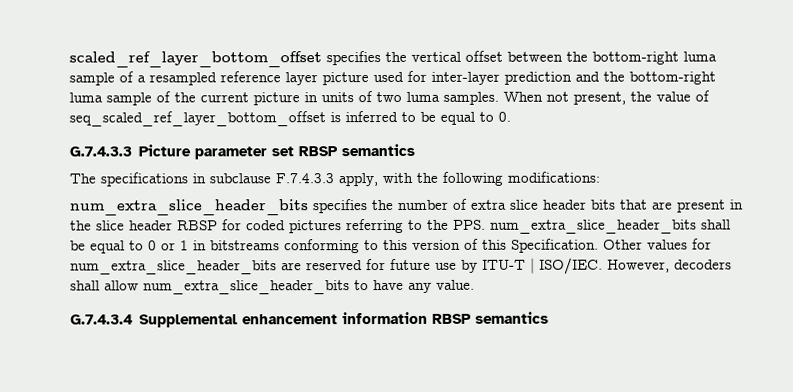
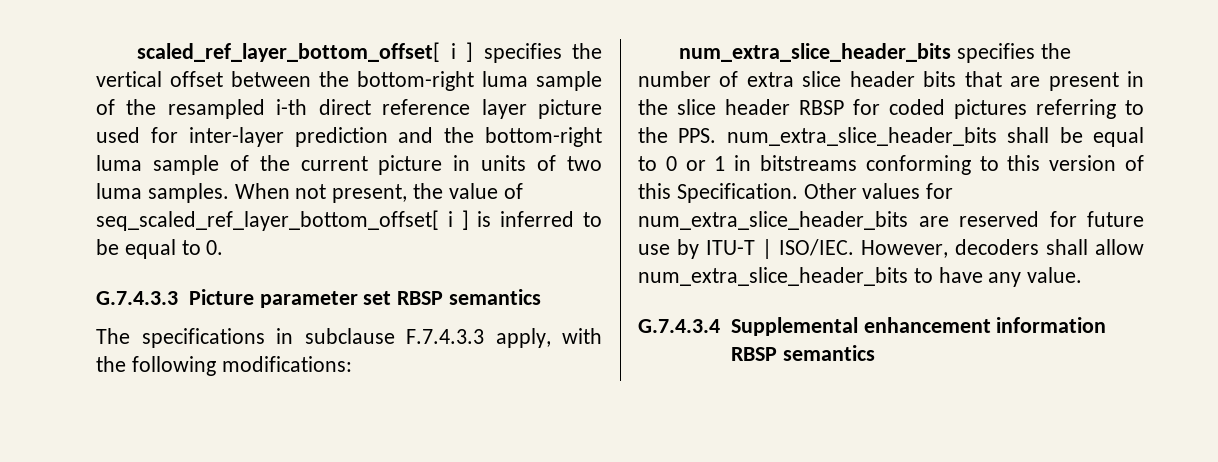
- scaled_ref_layer_bottom_offset specifies the vertical offset between the bottom-right luma sample of a resampled reference layer picture used for inter-layer prediction and the bottom-right luma sample of the current picture in units of two luma samples.
+ scaled_ref_layer_bottom_offset[ i ] specifies the vertical offset between the bottom-right luma sample of the resampled i-th direct reference layer picture used for inter-layer prediction and the bottom-right luma sample of the current picture in units of two luma samples.
- When not present, the value of seq_scaled_ref_layer_bottom_offset is inferred to be equal to 0.
+ When not present, the value of seq_scaled_ref_layer_bottom_offset[ i ] is inferred to be equal to 0.

